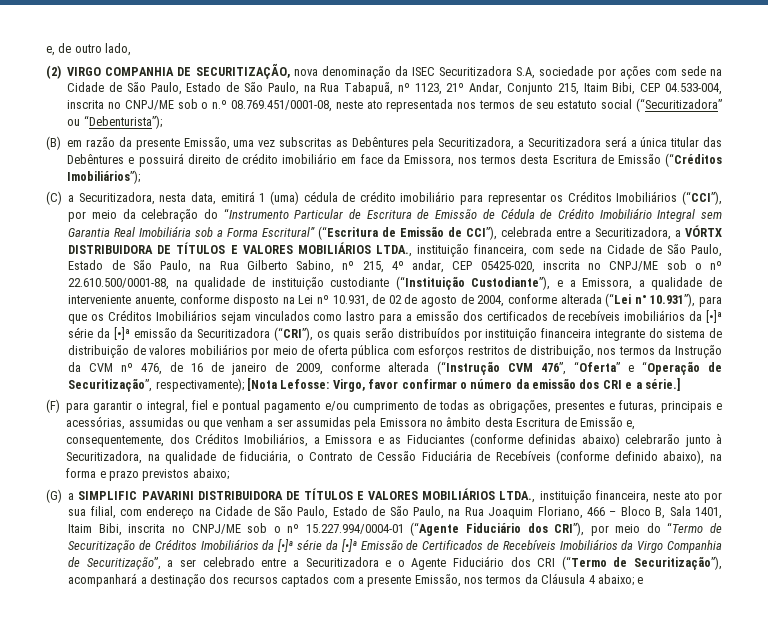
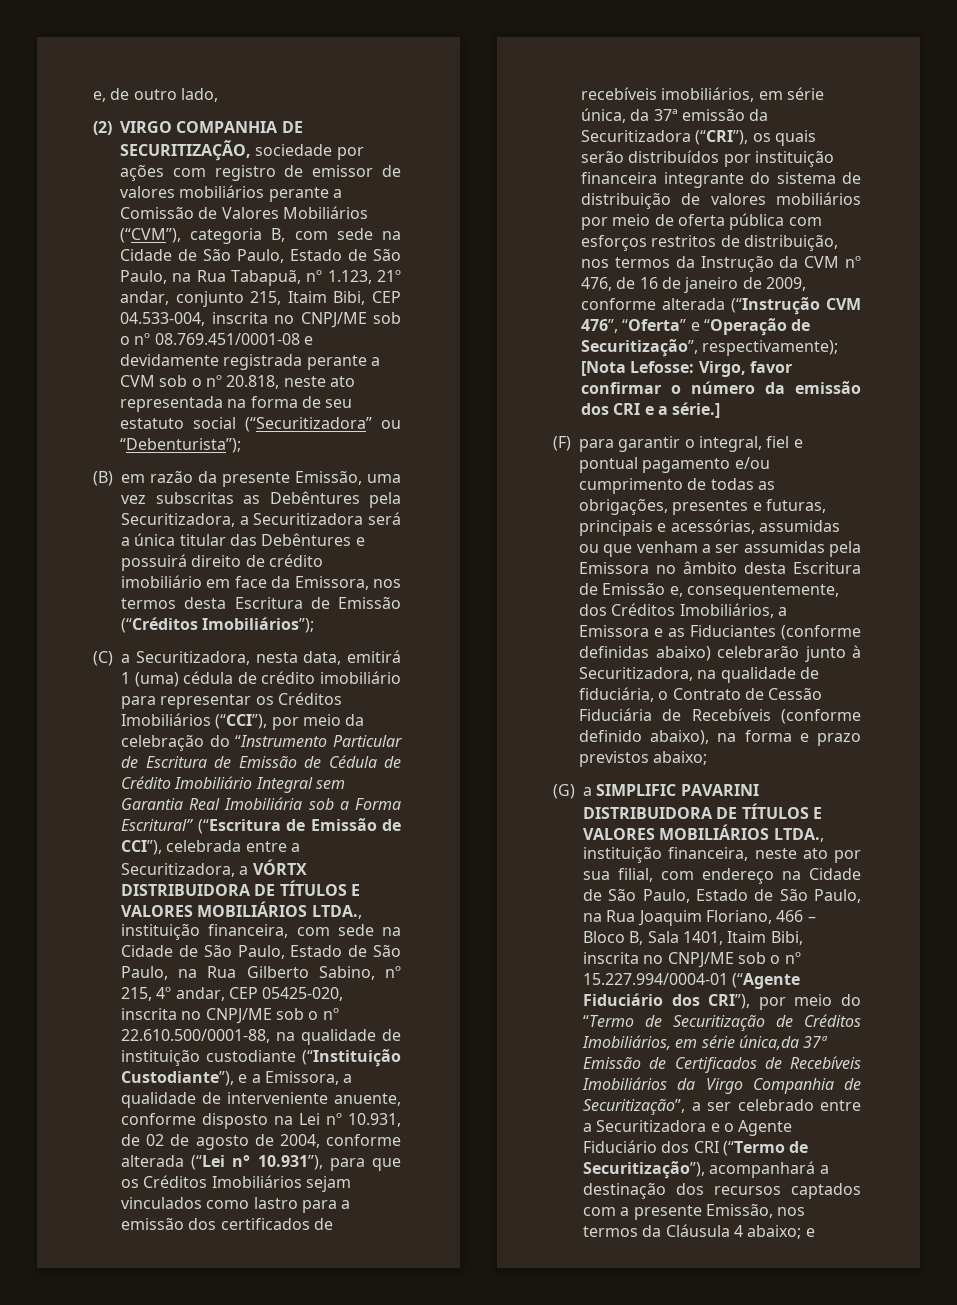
- (2) VIRGO COMPANHIA DE SECURITIZAÇÃO, nova denominação da ISEC Securitizadora S.A, sociedade por ações com sede na Cidade de São Paulo, Estado de São Paulo, na Rua Tabapuã, nº 1123, 21º Andar, Conjunto 215, Itaim Bibi, CEP 04.533-004, inscrita no CNPJ/ME sob o n.º 08.769.451/0001-08, neste ato representada nos termos de seu estatuto social (“Securitizadora” ou “Debenturista”);
+ (2) VIRGO COMPANHIA DE SECURITIZAÇÃO, sociedade por ações com registro de emissor de valores mobiliários perante a Comissão de Valores Mobiliários (“CVM”), categoria B, com sede na Cidade de São Paulo, Estado de São Paulo, na Rua Tabapuã, nº 1.123, 21º andar, conjunto 215, Itaim Bibi, CEP 04.533-004, inscrita no CNPJ/ME sob o nº 08.769.451/0001-08 e devidamente registrada perante a CVM sob o nº 20.818, neste ato representada na forma de seu estatuto social (“Securitizadora” ou “Debenturista”);
- (C) a Securitizadora, nesta data, emitirá 1 (uma) cédula de crédito imobiliário para representar os Créditos Imobiliários (“CCI”), por meio da celebração do “Instrumento Particular de Escritura de Emissão de Cédula de Crédito Imobiliário Integral sem Garantia Real Imobiliária sob a Forma Escritural” (“Escritura de Emissão de CCI”), celebrada entre a Securitizadora, a VÓRTX DISTRIBUIDORA DE TÍTULOS E VALORES MOBILIÁRIOS LTDA., instituição financeira, com sede na Cidade de São Paulo, Estado de São Paulo, na Rua Gilberto Sabino, nº 215, 4º andar, CEP 05425-020, inscrita no CNPJ/ME sob o nº 22.610.500/0001-88, na qualidade de instituição custodiante (“Instituição Custodiante”), e a Emissora, a qualidade de interveniente anuente, conforme disposto na Lei nº 10.931, de 02 de agosto de 2004, conforme alterada (“Lei n° 10.931”), para que os Créditos Imobiliários sejam vinculados como lastro para a emissão dos certificados de recebíveis imobiliários da [•]ª série da [•]ª emissão da Securitizadora (“CRI”), os quais serão distribuídos por instituição financeira integrante do sistema de distribuição de valores mobiliários por meio de oferta pública com esforços restritos de distribuição, nos termos da Instrução da CVM nº 476, de 16 de janeiro de 2009, conforme alterada (“Instrução CVM 476”, “Oferta” e “Operação de Securitização”, respectivamente);
+ (C) a Securitizadora, nesta data, emitirá 1 (uma) cédula de crédito imobiliário para representar os Créditos Imobiliários (“CCI”), por meio da celebração do “Instrumento Particular de Escritura de Emissão de Cédula de Crédito Imobiliário Integral sem Garantia Real Imobiliária sob a Forma Escritural” (“Escritura de Emissão de CCI”), celebrada entre a Securitizadora, a VÓRTX DISTRIBUIDORA DE TÍTULOS E VALORES MOBILIÁRIOS LTDA., instituição financeira, com sede na Cidade de São Paulo, Estado de São Paulo, na Rua Gilberto Sabino, nº 215, 4º andar, CEP 05425-020, inscrita no CNPJ/ME sob o nº 22.610.500/0001-88, na qualidade de instituição custodiante (“Instituição Custodiante”), e a Emissora, a qualidade de interveniente anuente, conforme disposto na Lei nº 10.931, de 02 de agosto de 2004, conforme alterada (“Lei n° 10.931”), para que os Créditos Imobiliários sejam vinculados como lastro para a emissão dos certificados de recebíveis imobiliários, em série única, da 37ª emissão da Securitizadora (“CRI”), os quais serão distribuídos por instituição financeira integrante do sistema de distribuição de valores mobiliários por meio de oferta pública com esforços restritos de distribuição, nos termos da Instrução da CVM nº 476, de 16 de janeiro de 2009, conforme alterada (“Instrução CVM 476”, “Oferta” e “Operação de Securitização”, respectivamente);
- (G) a SIMPLIFIC PAVARINI DISTRIBUIDORA DE TÍTULOS E VALORES MOBILIÁRIOS LTDA., instituição financeira, neste ato por sua filial, com endereço na Cidade de São Paulo, Estado de São Paulo, na Rua Joaquim Floriano, 466 – Bloco B, Sala 1401, Itaim Bibi, inscrita no CNPJ/ME sob o nº 15.227.994/0004-01 (“Agente Fiduciário dos CRI”), por meio do “Termo de Securitização de Créditos Imobiliários da [•]ª série da [•]ª Emissão de Certificados de Recebíveis Imobiliários da Virgo Companhia de Securitização”, a ser celebrado entre a Securitizadora e o Agente Fiduciário dos CRI (“Termo de Securitização”), acompanhará a destinação dos recursos captados com a presente Emissão, nos termos da Cláusula 4 abaixo;
+ (G) a SIMPLIFIC PAVARINI DISTRIBUIDORA DE TÍTULOS E VALORES MOBILIÁRIOS LTDA., instituição financeira, neste ato por sua filial, com endereço na Cidade de São Paulo, Estado de São Paulo, na Rua Joaquim Floriano, 466 – Bloco B, Sala 1401, Itaim Bibi, inscrita no CNPJ/ME sob o nº 15.227.994/0004-01 (“Agente Fiduciário dos CRI”), por meio do “Termo de Securitização de Créditos Imobiliários, em série única,da 37ª Emissão de Certificados de Recebíveis Imobiliários da Virgo Companhia de Securitização”, a ser celebrado entre a Securitizadora e o Agente Fiduciário dos CRI (“Termo de Securitização”), acompanhará a destinação dos recursos captados com a presente Emissão, nos termos da Cláusula 4 abaixo;

